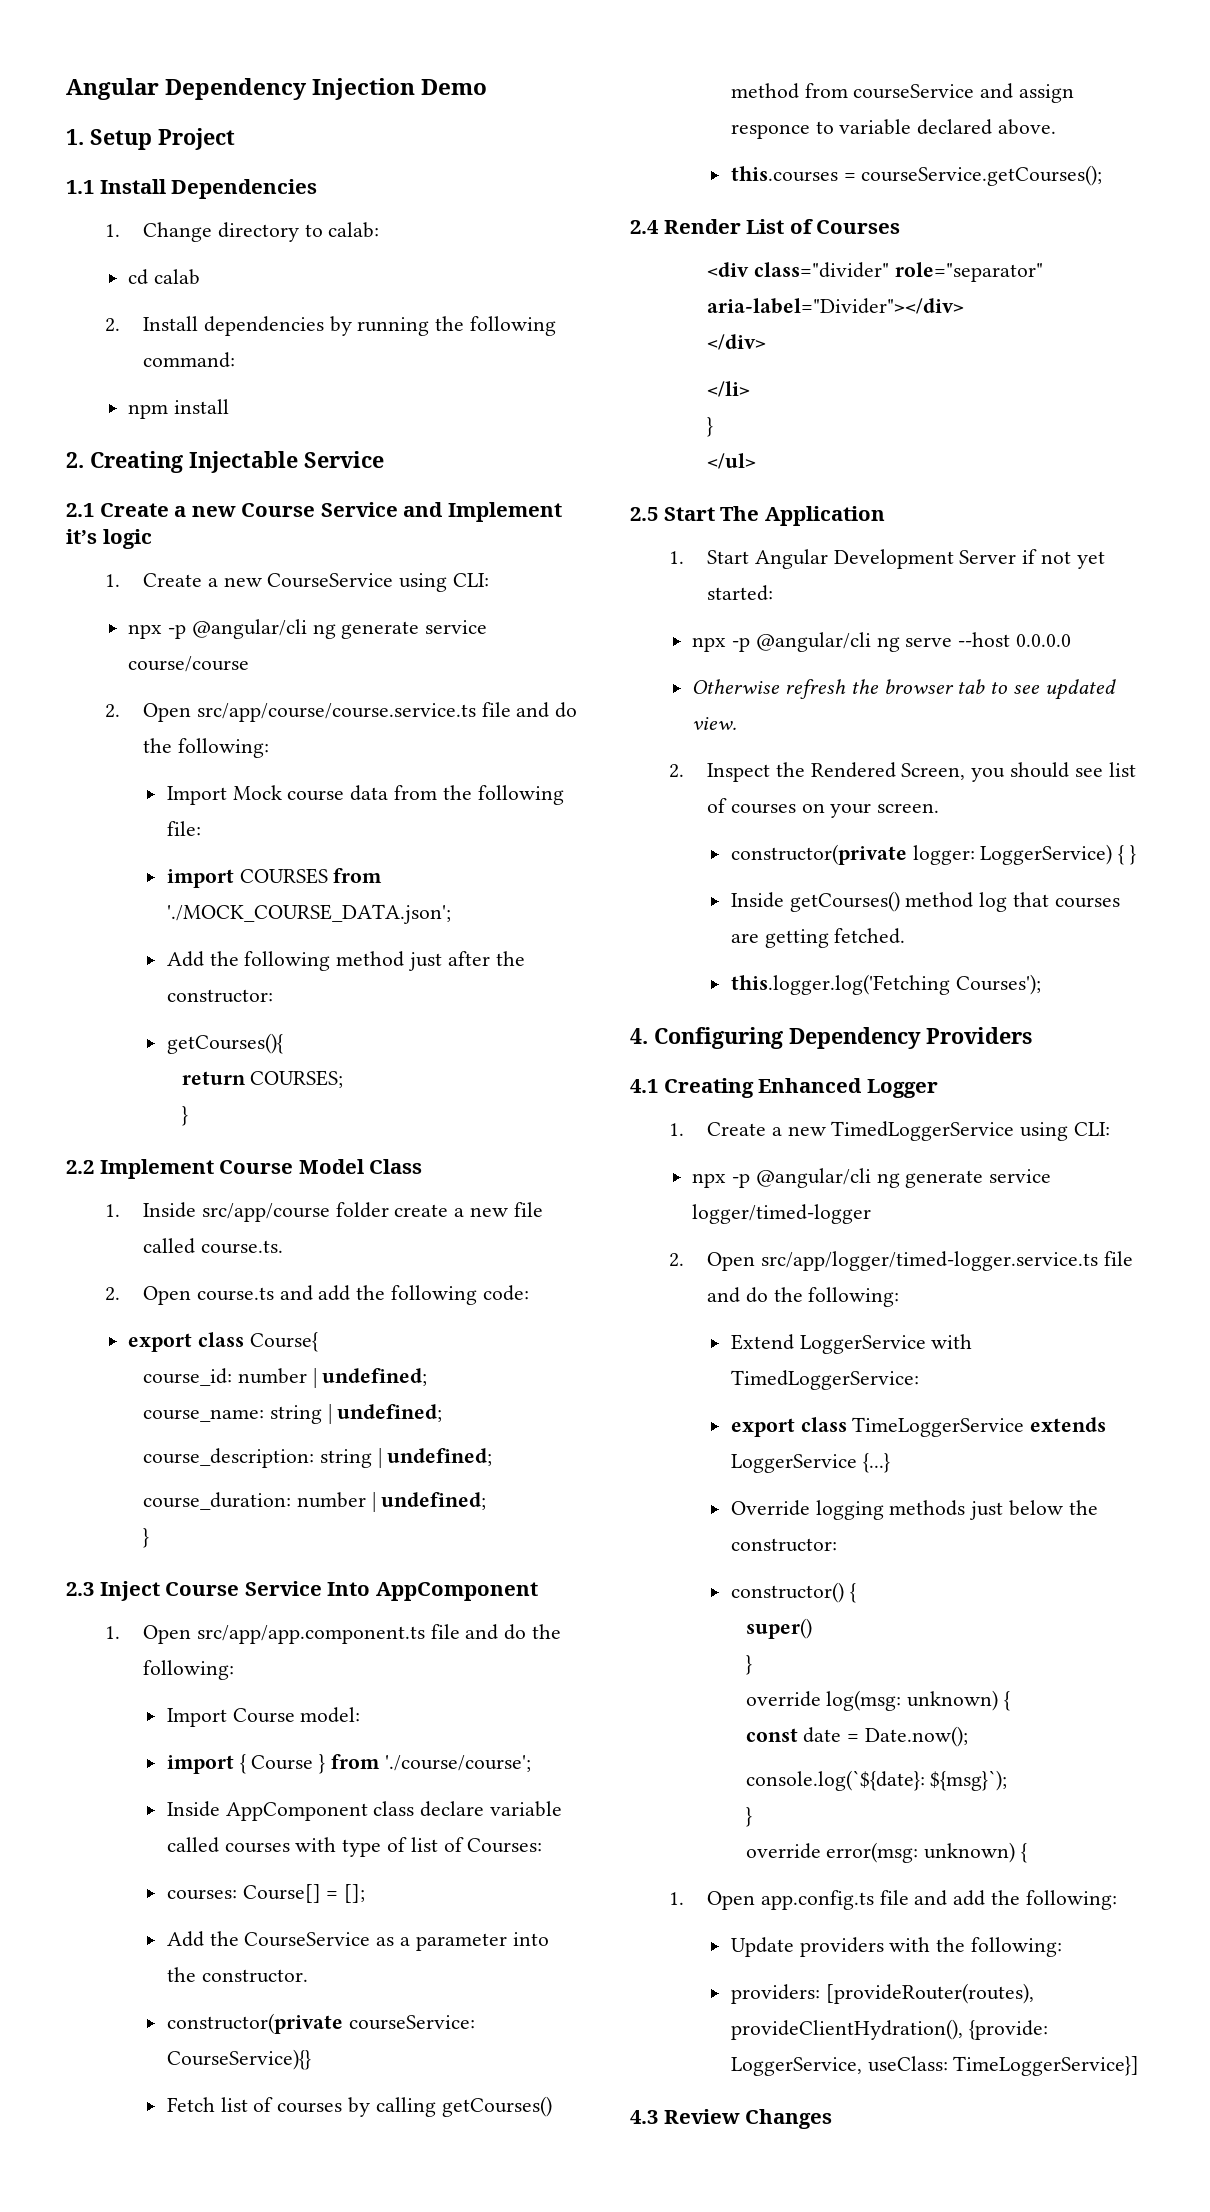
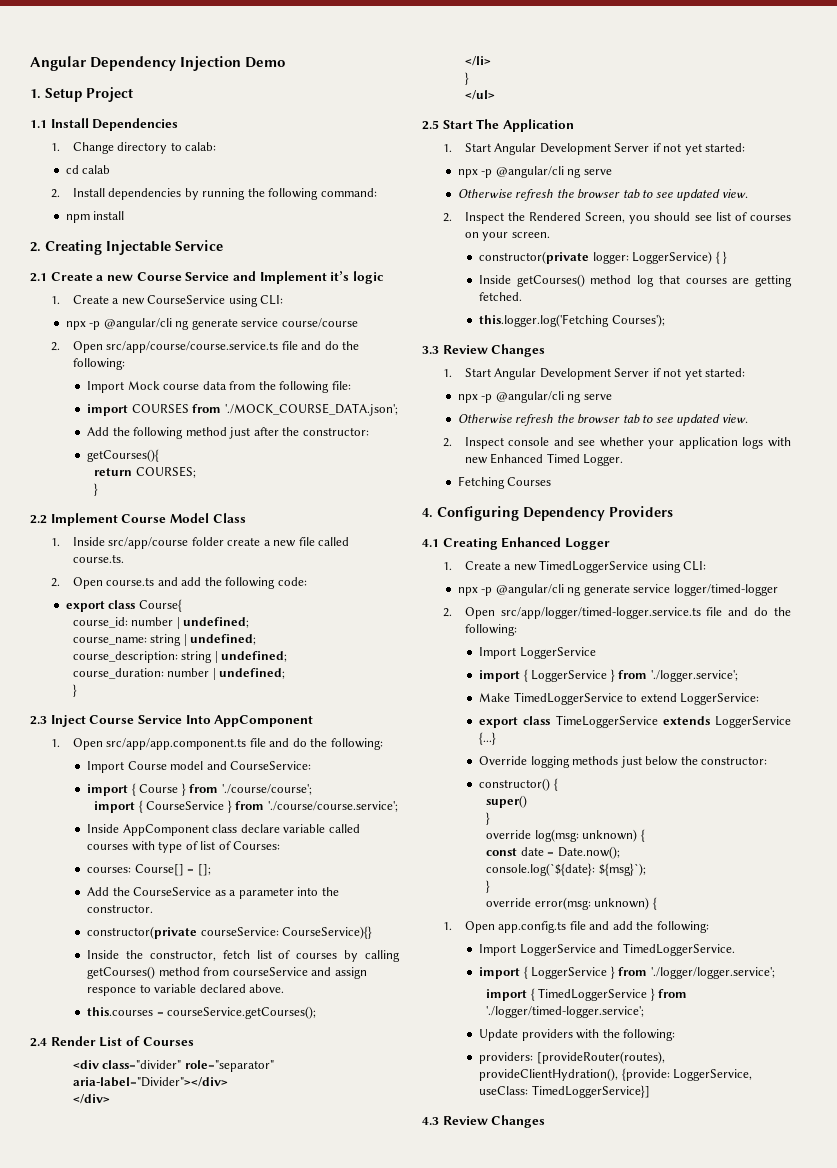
- Import Course model:
+ Import Course model and CourseService:
+ import { CourseService } from './course/course.service';
- Fetch list of courses by calling getCourses() method from courseService and assign responce to variable declared above.
+ Inside the constructor, fetch list of courses by calling getCourses() method from courseService and assign responce to variable declared above.
  2.5 Start The Application
  1. Start Angular Development Server if not yet started:
- npx -p @angular/cli ng serve --host 0.0.0.0
+ npx -p @angular/cli ng serve
+ 3.3 Review Changes
+ 1. Start Angular Development Server if not yet started:
+ npx -p @angular/cli ng serve
+ Otherwise refresh the browser tab to see updated view.
+ 2. Inspect console and see whether your application logs with new Enhanced Timed Logger.
+ Fetching Courses
  2. Open src/app/logger/timed-logger.service.ts file and do the following:
- Extend LoggerService with TimedLoggerService:
+ Import LoggerService
+ import { LoggerService } from './logger.service';
+ Make TimedLoggerService to extend LoggerService:
+ Import LoggerService and TimedLoggerService.
+ import { LoggerService } from './logger/logger.service';
+ import { TimedLoggerService } from './logger/timed-logger.service';
- providers: [provideRouter(routes), provideClientHydration(), {provide: LoggerService, useClass: TimeLoggerService}]
+ providers: [provideRouter(routes), provideClientHydration(), {provide: LoggerService, useClass: TimedLoggerService}]

